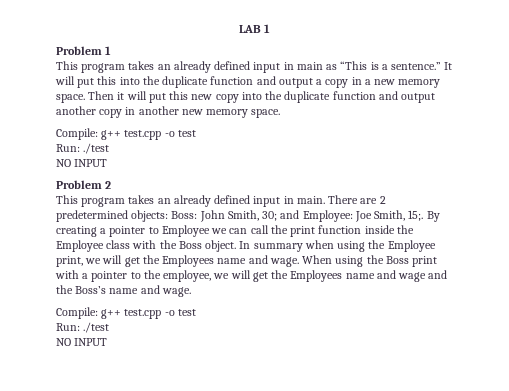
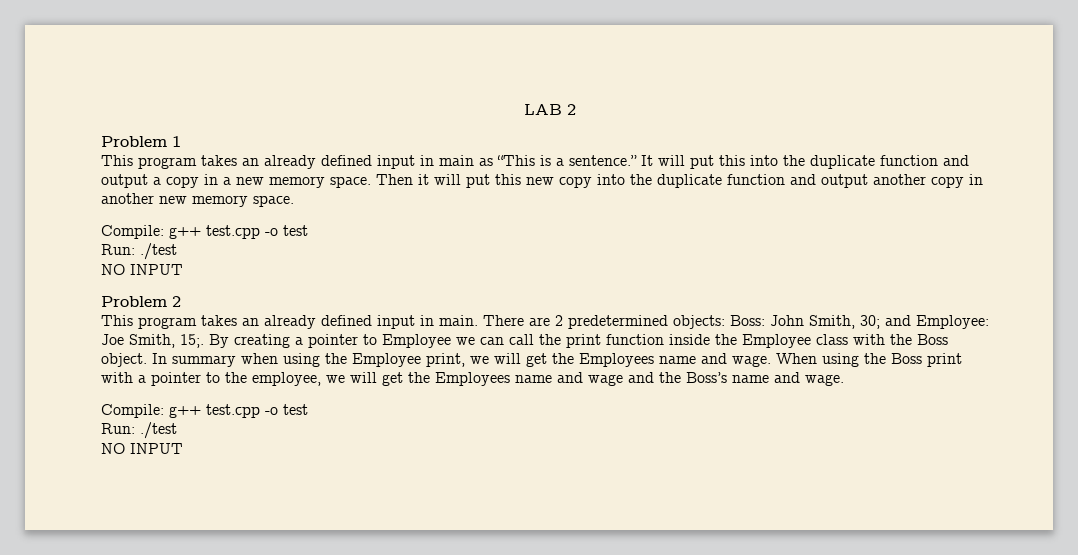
- LAB 1
+ LAB 2

